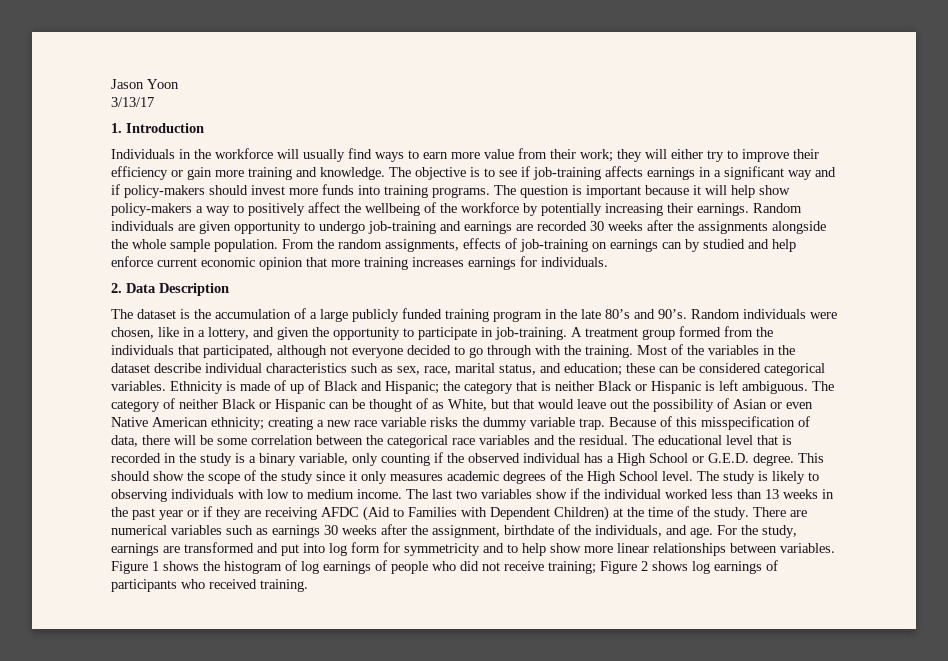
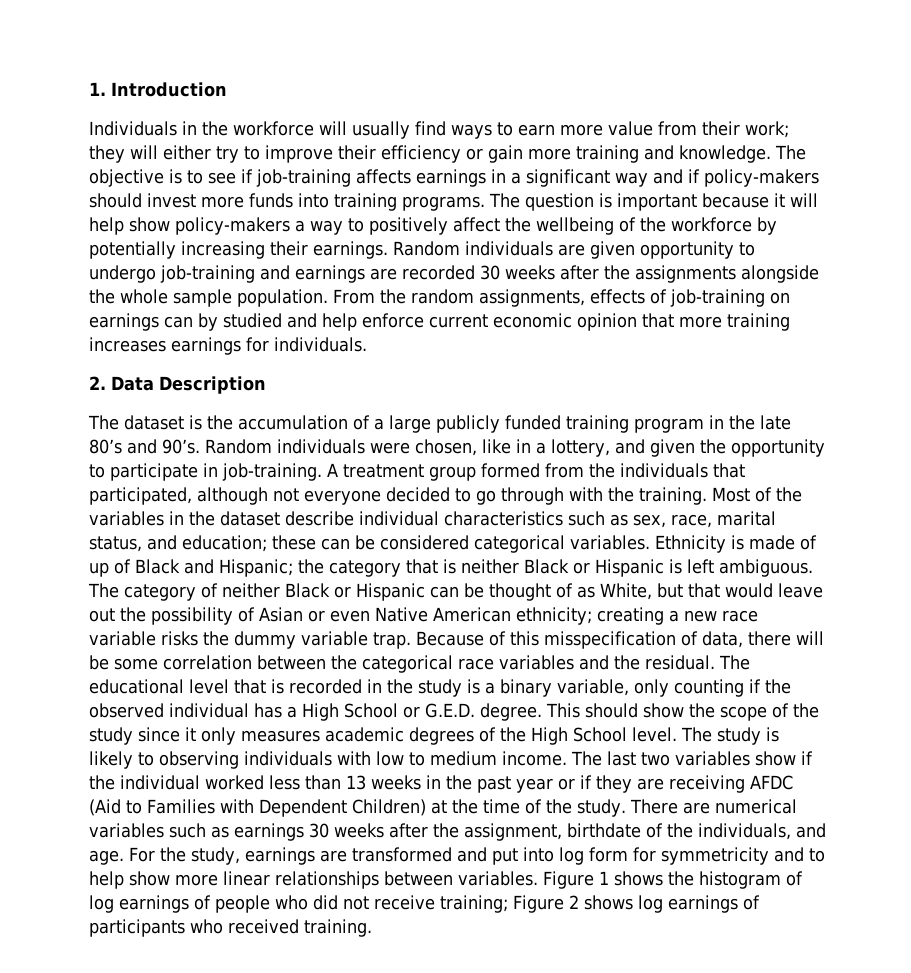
- Jason Yoon
- 3/13/17

